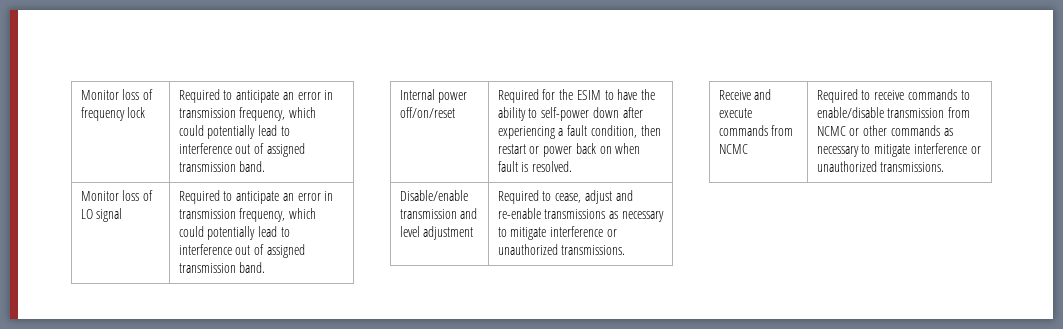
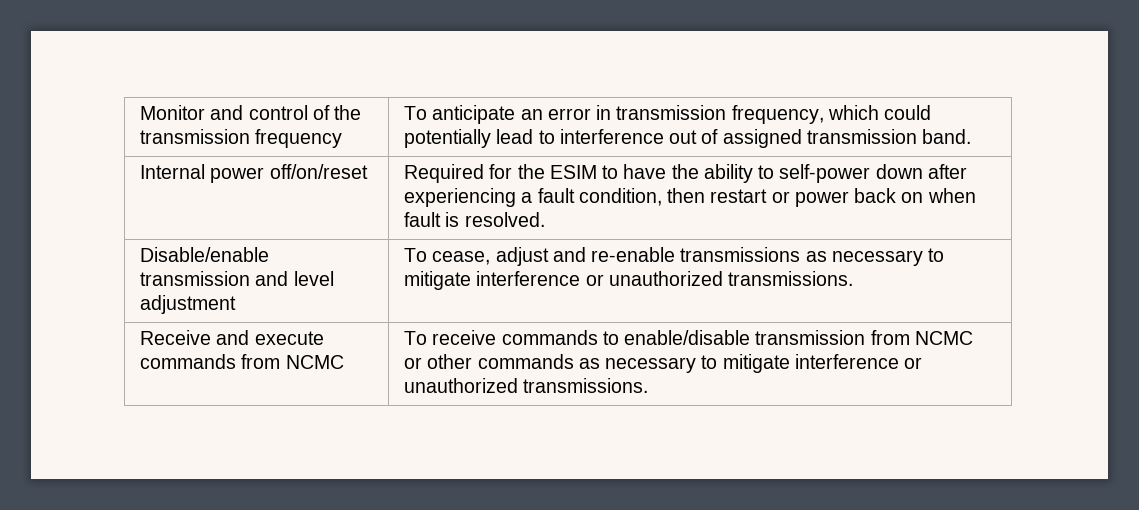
- Monitor loss of frequency lock | Required to anticipate an error in transmission frequency, which could potentially lead to interference out of assigned transmission band.
- Monitor loss of LO signal | Required to anticipate an error in transmission frequency, which could potentially lead to interference out of assigned transmission band.
+ Monitor and control of the transmission frequency | To anticipate an error in transmission frequency, which could potentially lead to interference out of assigned transmission band.
- Disable/enable transmission and level adjustment | Required to cease, adjust and re-enable transmissions as necessary to mitigate interference or unauthorized transmissions.
+ Disable/enable transmission and level adjustment | To cease, adjust and re-enable transmissions as necessary to mitigate interference or unauthorized transmissions.
- Receive and execute commands from NCMC | Required to receive commands to enable/disable transmission from NCMC or other commands as necessary to mitigate interference or unauthorized transmissions.
+ Receive and execute commands from NCMC | To receive commands to enable/disable transmission from NCMC or other commands as necessary to mitigate interference or unauthorized transmissions.

